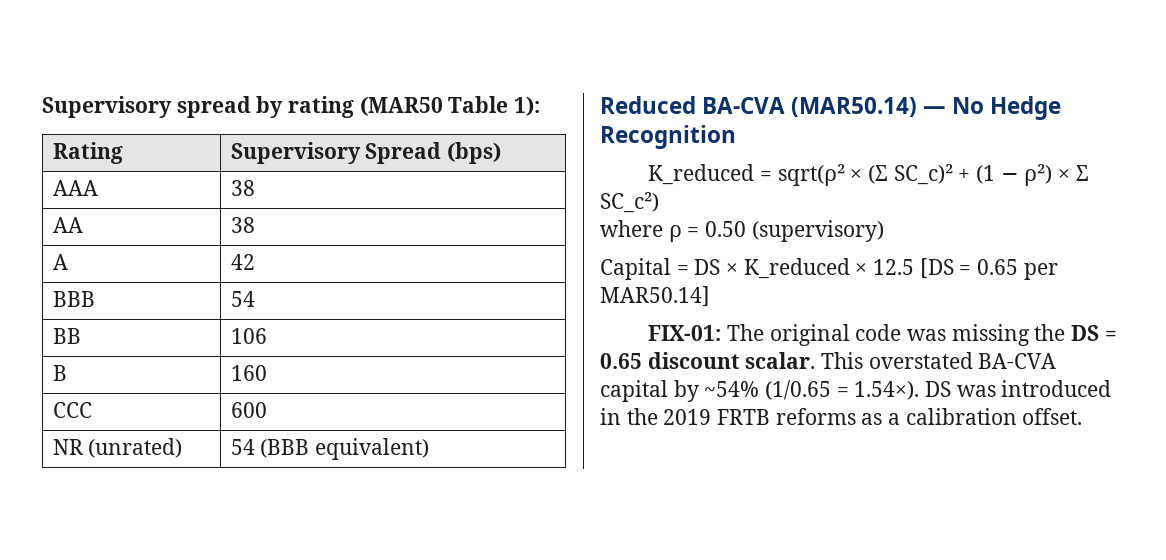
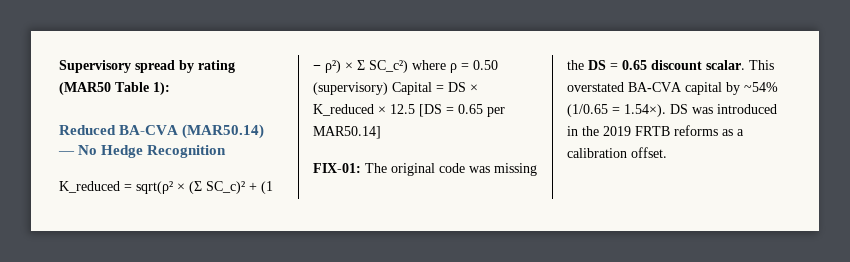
- Rating | Supervisory Spread (bps)
- AAA | 38
- AA | 38
- A | 42
- BBB | 54
- BB | 106
- B | 160
- CCC | 600
- NR (unrated) | 54 (BBB equivalent)
- K_reduced = sqrt(ρ² × (Σ SC_c)² + (1 − ρ²) × Σ SC_c²)
- where ρ = 0.50 (supervisory)
- Capital = DS × K_reduced × 12.5 [DS = 0.65 per MAR50.14]
+ K_reduced = sqrt(ρ² × (Σ SC_c)² + (1 − ρ²) × Σ SC_c²) where ρ = 0.50 (supervisory) Capital = DS × K_reduced × 12.5 [DS = 0.65 per MAR50.14]

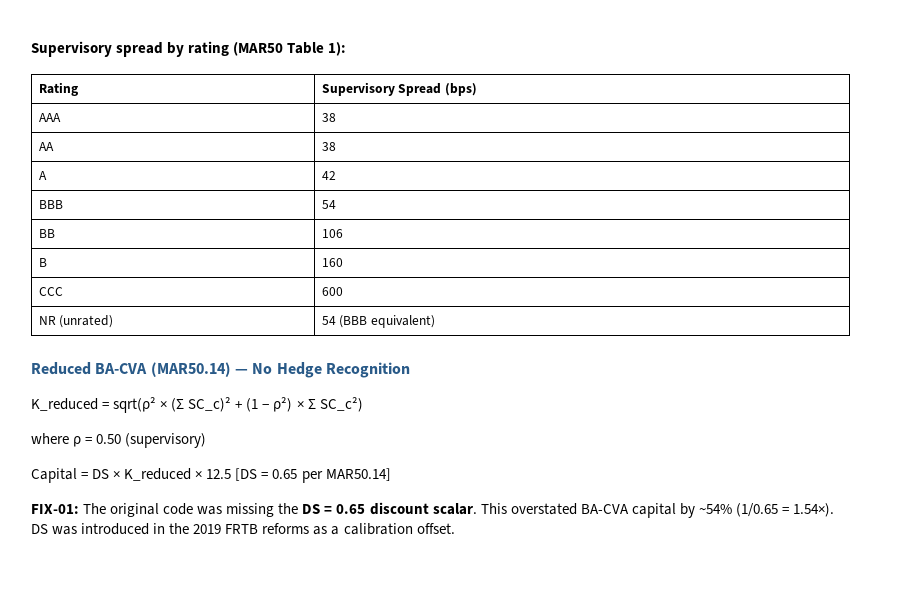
+ Rating | Supervisory Spread (bps)
+ AAA | 38
+ AA | 38
+ A | 42
+ BBB | 54
+ BB | 106
+ B | 160
+ CCC | 600
+ NR (unrated) | 54 (BBB equivalent)
- K_reduced = sqrt(ρ² × (Σ SC_c)² + (1 − ρ²) × Σ SC_c²) where ρ = 0.50 (supervisory) Capital = DS × K_reduced × 12.5 [DS = 0.65 per MAR50.14]
+ K_reduced = sqrt(ρ² × (Σ SC_c)² + (1 − ρ²) × Σ SC_c²)
+ where ρ = 0.50 (supervisory)
+ Capital = DS × K_reduced × 12.5 [DS = 0.65 per MAR50.14]

